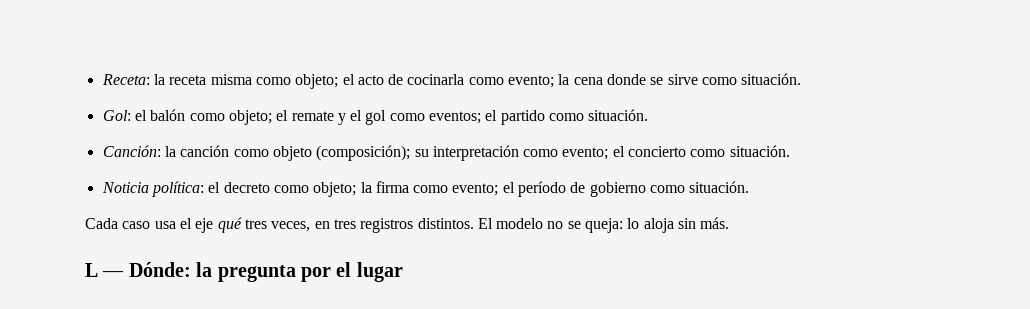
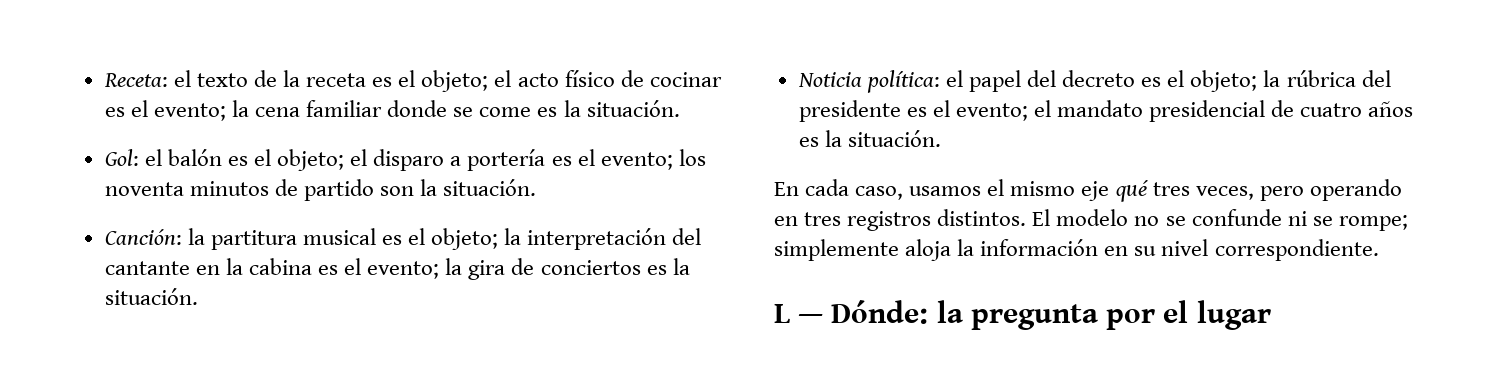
- Receta: la receta misma como objeto; el acto de cocinarla como evento; la cena donde se sirve como situación.
+ Receta: el texto de la receta es el objeto; el acto físico de cocinar es el evento; la cena familiar donde se come es la situación.
- Gol: el balón como objeto; el remate y el gol como eventos; el partido como situación.
- Canción: la canción como objeto (composición); su interpretación como evento; el concierto como situación.
- Noticia política: el decreto como objeto; la firma como evento; el período de gobierno como situación.
- Cada caso usa el eje qué tres veces, en tres registros distintos.
+ Gol: el balón es el objeto; el disparo a portería es el evento; los noventa minutos de partido son la situación.
+ Canción: la partitura musical es el objeto; la interpretación del cantante en la cabina es el evento; la gira de conciertos es la situación.
+ Noticia política: el papel del decreto es el objeto; la rúbrica del presidente es el evento; el mandato presidencial de cuatro años es la situación.
+ En cada caso, usamos el mismo eje qué tres veces, pero operando en tres registros distintos.
- El modelo no se queja: lo aloja sin más.
+ El modelo no se confunde ni se rompe; simplemente aloja la información en su nivel correspondiente.

